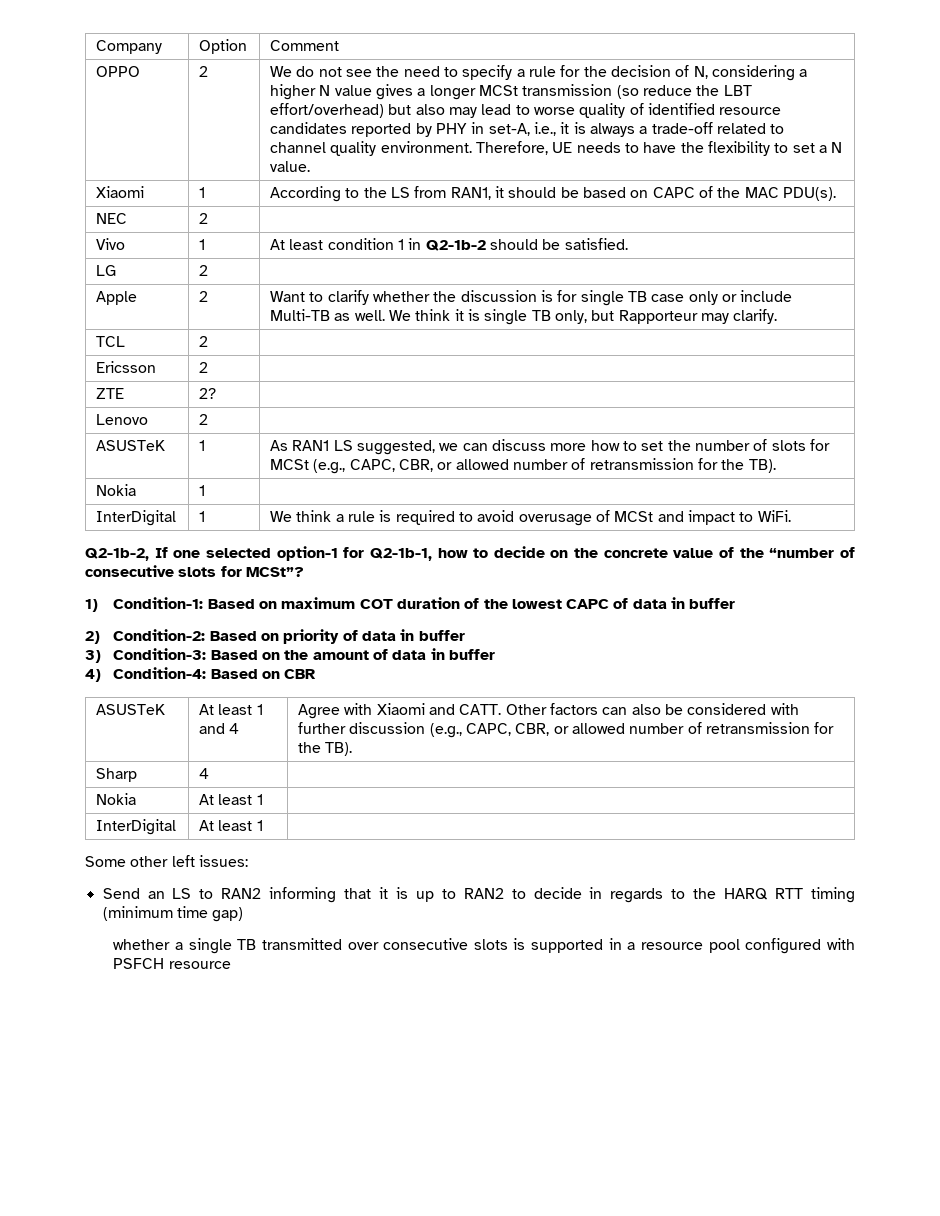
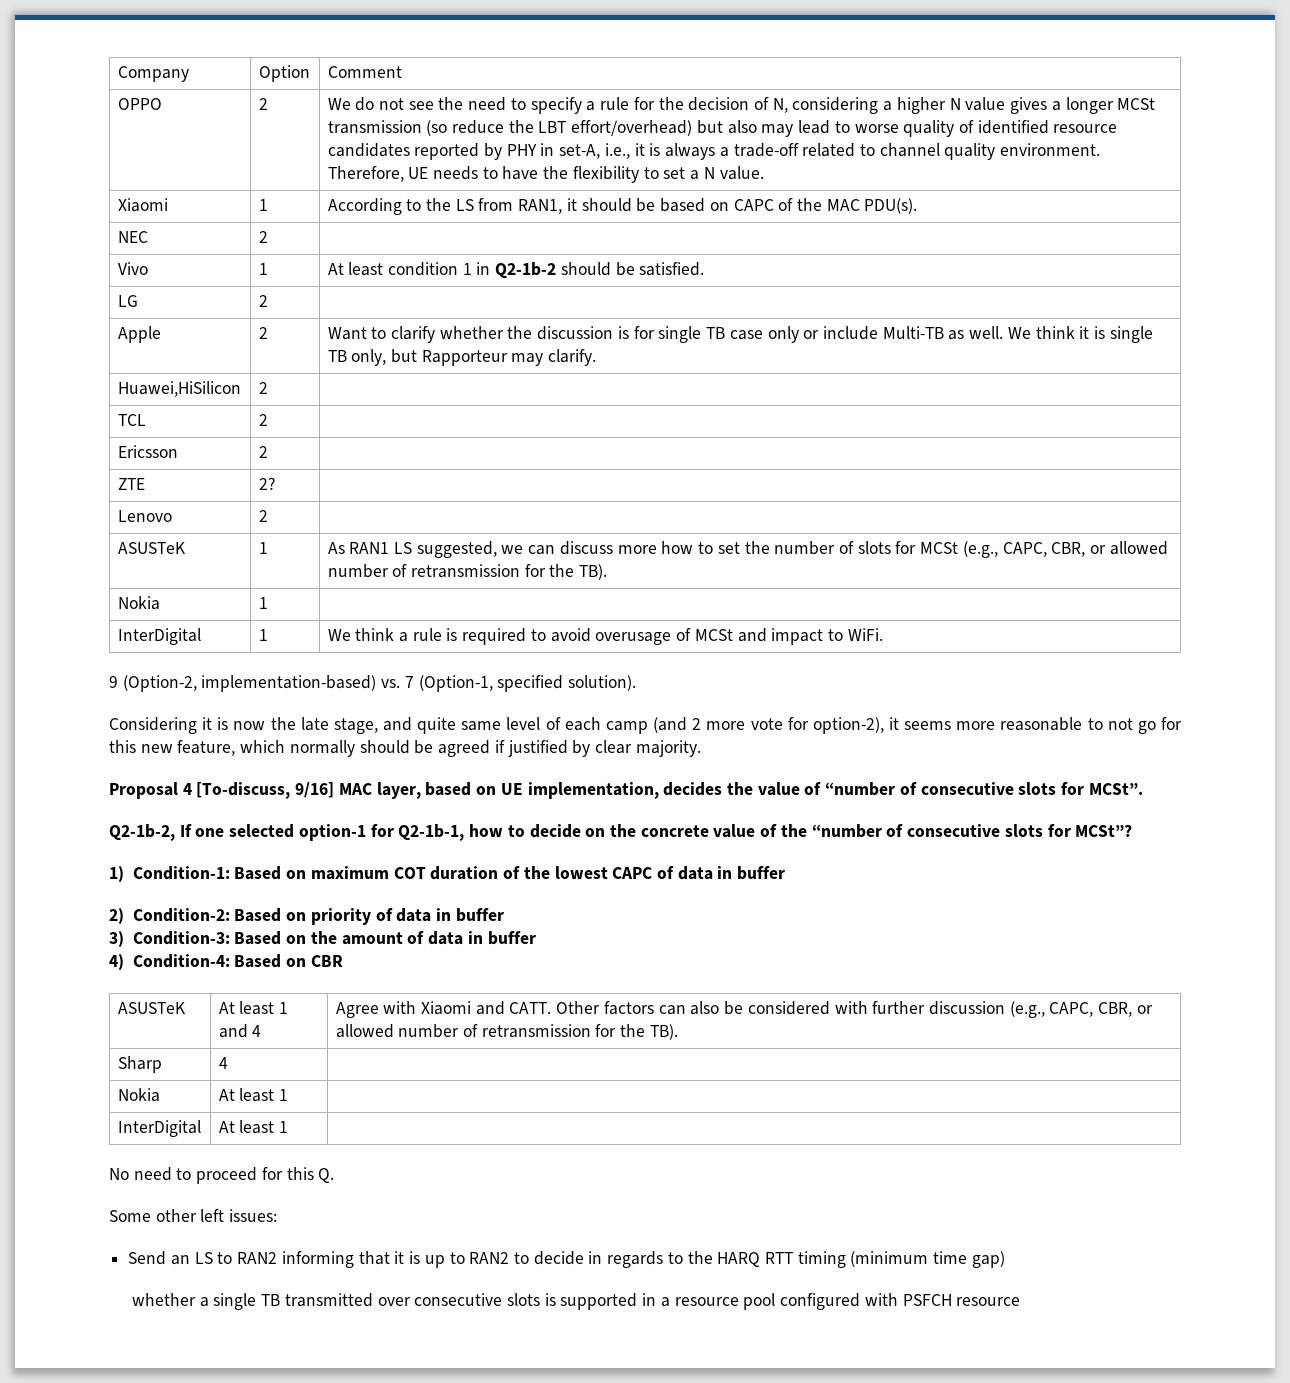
+ Huawei,HiSilicon | 2 |
+ 9 (Option-2, implementation-based) vs. 7 (Option-1, specified solution).
+ Considering it is now the late stage, and quite same level of each camp (and 2 more vote for option-2), it seems more reasonable to not go for this new feature, which normally should be agreed if justified by clear majority.
+ Proposal 4 [To-discuss, 9/16] MAC layer, based on UE implementation, decides the value of “number of consecutive slots for MCSt”.
+ No need to proceed for this Q.

